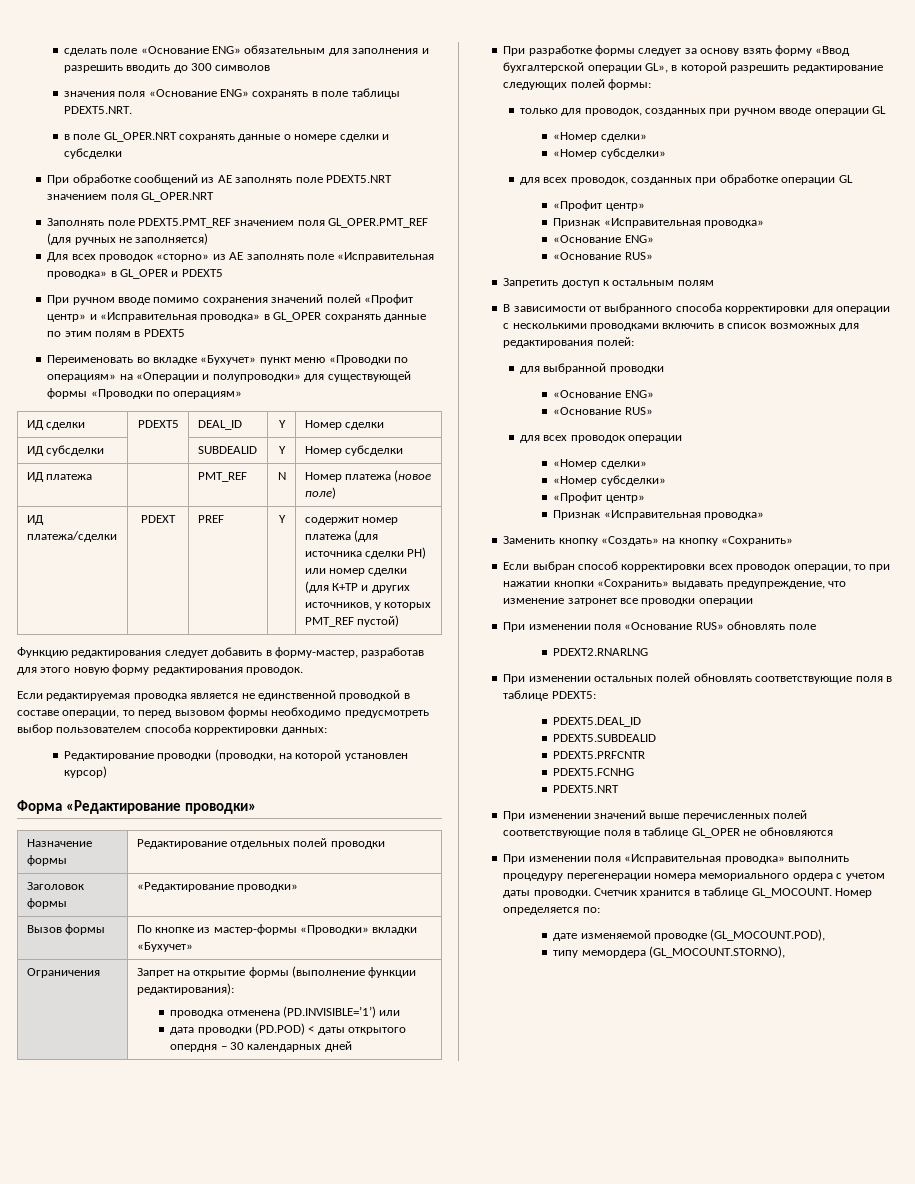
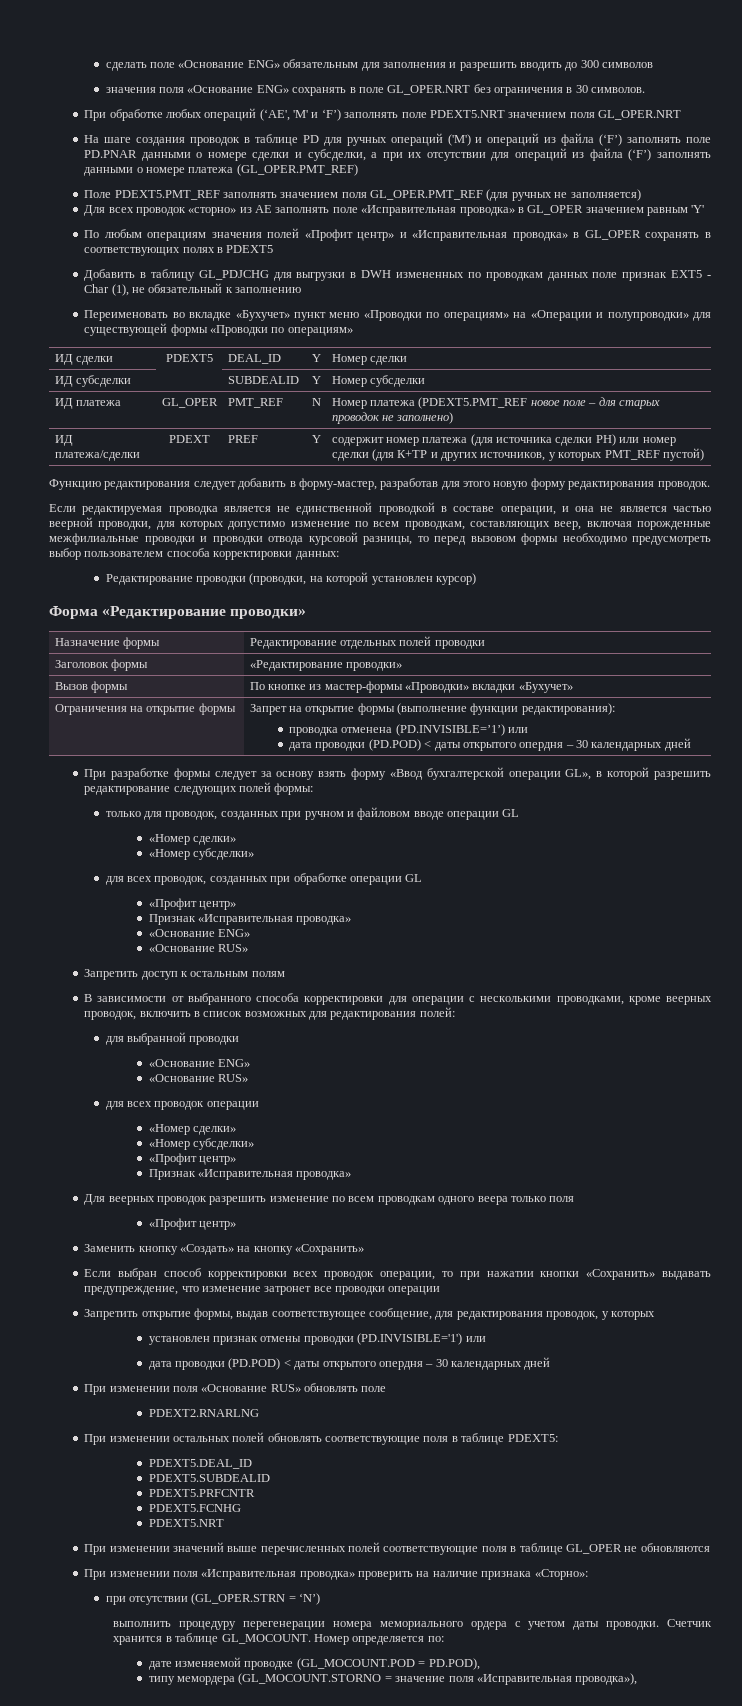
- значения поля «Основание ENG» сохранять в поле таблицы PDEXT5.NRT.
- в поле GL_OPER.NRT сохранять данные о номере сделки и субсделки
- При обработке сообщений из АЕ заполнять поле PDEXT5.NRT значением поля GL_OPER.NRT
+ значения поля «Основание ENG» сохранять в поле GL_OPER.NRT без ограничения в 30 символов.
+ При обработке любых операций (‘АЕ', 'М' и ‘F’) заполнять поле PDEXT5.NRT значением поля GL_OPER.NRT
- Заполнять поле PDEXT5.PMT_REF значением поля GL_OPER.PMT_REF (для ручных не заполняется)
+ На шаге создания проводок в таблице PD для ручных операций ('M') и операций из файла (‘F’) заполнять поле PD.PNAR данными о номере сделки и субсделки, а при их отсутствии для операций из файла (‘F’) заполнять данными о номере платежа (GL_OPER.PMT_REF)
+ Поле PDEXT5.PMT_REF заполнять значением поля GL_OPER.PMT_REF (для ручных не заполняется)
- Для всех проводок «сторно» из АЕ заполнять поле «Исправительная проводка» в GL_OPER и PDEXT5
- При ручном вводе помимо сохранения значений полей «Профит центр» и «Исправительная проводка» в GL_OPER сохранять данные по этим полям в PDEXT5
+ Для всех проводок «сторно» из АЕ заполнять поле «Исправительная проводка» в GL_OPER значением равным 'Y'
+ По любым операциям значения полей «Профит центр» и «Исправительная проводка» в GL_OPER сохранять в соответствующих полях в PDEXT5
+ Добавить в таблицу GL_PDJCHG для выгрузки в DWH измененных по проводкам данных поле признак EXT5 - Char (1), не обязательный к заполнению
- ИД платежа | | PMT_REF | N | Номер платежа (новое поле)
+ ИД платежа | GL_OPER | PMT_REF | N | Номер платежа (PDEXT5.PMT_REF новое поле – для старых проводок не заполнено)
- Если редактируемая проводка является не единственной проводкой в составе операции, то перед вызовом формы необходимо предусмотреть выбор пользователем способа корректировки данных:
+ Если редактируемая проводка является не единственной проводкой в составе операции, и она не является частью веерной проводки, для которых допустимо изменение по всем проводкам, составляющих веер, включая порожденные межфилиальные проводки и проводки отвода курсовой разницы, то перед вызовом формы необходимо предусмотреть выбор пользователем способа корректировки данных:
- Ограничения | Запрет на открытие формы (выполнение функции редактирования):
+ Ограничения на открытие формы | Запрет на открытие формы (выполнение функции редактирования):
- только для проводок, созданных при ручном вводе операции GL
+ только для проводок, созданных при ручном и файловом вводе операции GL
- В зависимости от выбранного способа корректировки для операции с несколькими проводками включить в список возможных для редактирования полей:
+ В зависимости от выбранного способа корректировки для операции с несколькими проводками, кроме веерных проводок, включить в список возможных для редактирования полей:
+ Для веерных проводок разрешить изменение по всем проводкам одного веера только поля
+ «Профит центр»
+ Запретить открытие формы, выдав соответствующее сообщение, для редактирования проводок, у которых
+ установлен признак отмены проводки (PD.INVISIBLE='1') или
+ дата проводки (PD.POD) < даты открытого опердня – 30 календарных дней
- При изменении поля «Исправительная проводка» выполнить процедуру перегенерации номера мемориального ордера с учетом даты проводки.
+ При изменении поля «Исправительная проводка» проверить на наличие признака «Сторно»:
+ при отсутствии (GL_OPER.STRN = ‘N’)
+ выполнить процедуру перегенерации номера мемориального ордера с учетом даты проводки.
- дате изменяемой проводке (GL_MOCOUNT.POD),
+ дате изменяемой проводке (GL_MOCOUNT.POD = PD.POD),
- типу мемордера (GL_MOCOUNT.STORNO),
+ типу мемордера (GL_MOCOUNT.STORNO = значение поля «Исправительная проводка»),

